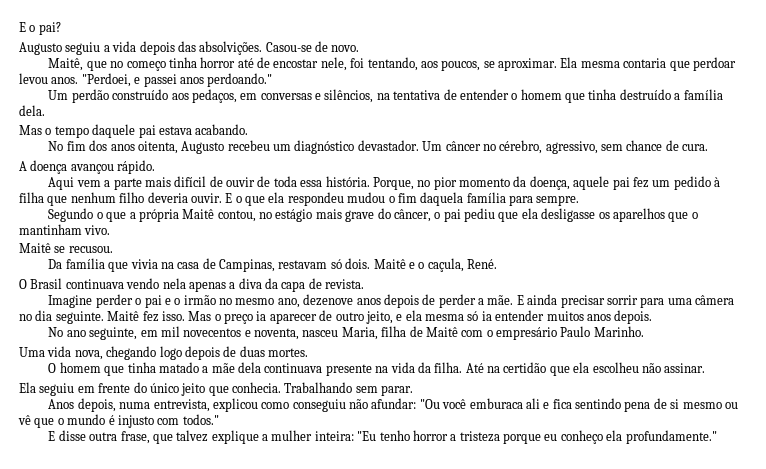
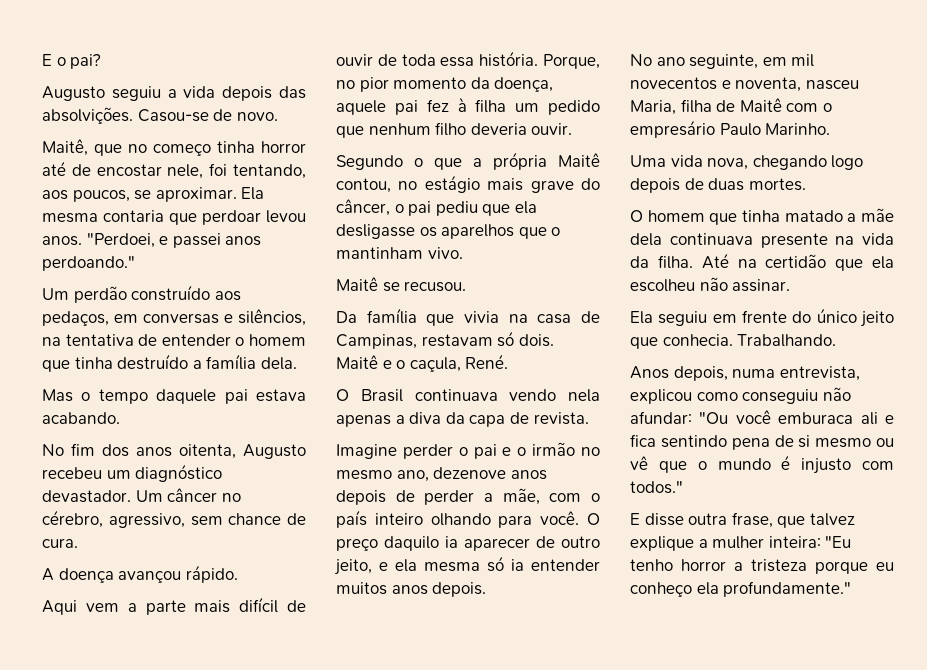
- Porque, no pior momento da doença, aquele pai fez um pedido à filha que nenhum filho deveria ouvir. E o que ela respondeu mudou o fim daquela família para sempre.
+ Porque, no pior momento da doença, aquele pai fez à filha um pedido que nenhum filho deveria ouvir.
- Imagine perder o pai e o irmão no mesmo ano, dezenove anos depois de perder a mãe. E ainda precisar sorrir para uma câmera no dia seguinte. Maitê fez isso. Mas o preço ia aparecer de outro jeito, e ela mesma só ia entender muitos anos depois.
+ Imagine perder o pai e o irmão no mesmo ano, dezenove anos depois de perder a mãe, com o país inteiro olhando para você. O preço daquilo ia aparecer de outro jeito, e ela mesma só ia entender muitos anos depois.
- Trabalhando sem parar.
+ Trabalhando.

